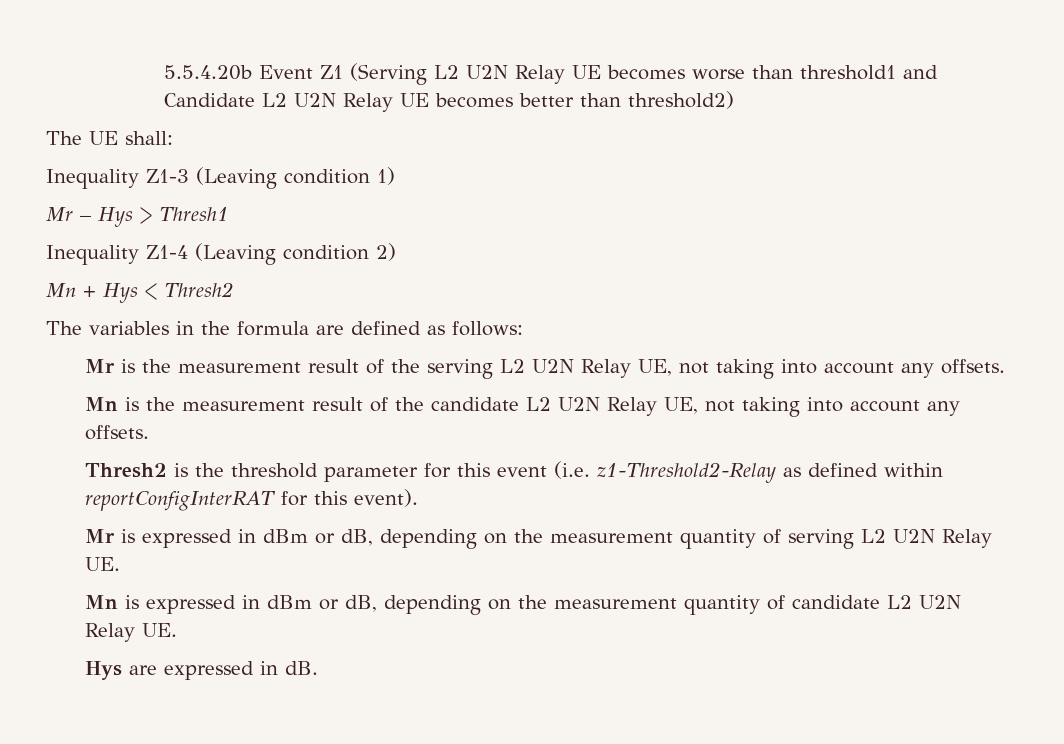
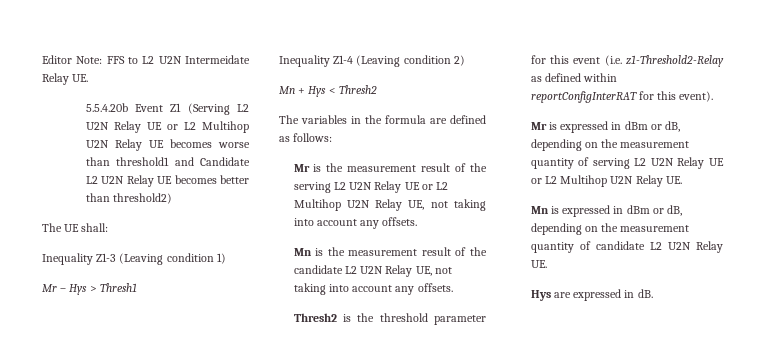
+ Editor Note: FFS to L2 U2N Intermeidate Relay UE.
- 5.5.4.20b Event Z1 (Serving L2 U2N Relay UE becomes worse than threshold1 and Candidate L2 U2N Relay UE becomes better than threshold2)
+ 5.5.4.20b Event Z1 (Serving L2 U2N Relay UE or L2 Multihop U2N Relay UE becomes worse than threshold1 and Candidate L2 U2N Relay UE becomes better than threshold2)
- Mr is the measurement result of the serving L2 U2N Relay UE, not taking into account any offsets.
+ Mr is the measurement result of the serving L2 U2N Relay UE or L2 Multihop U2N Relay UE, not taking into account any offsets.
- Mr is expressed in dBm or dB, depending on the measurement quantity of serving L2 U2N Relay UE.
+ Mr is expressed in dBm or dB, depending on the measurement quantity of serving L2 U2N Relay UE or L2 Multihop U2N Relay UE.

